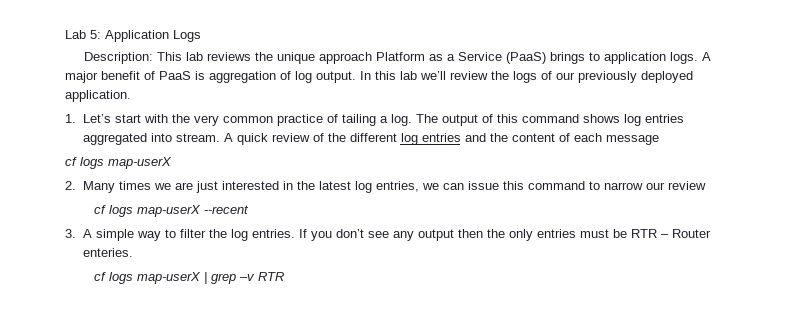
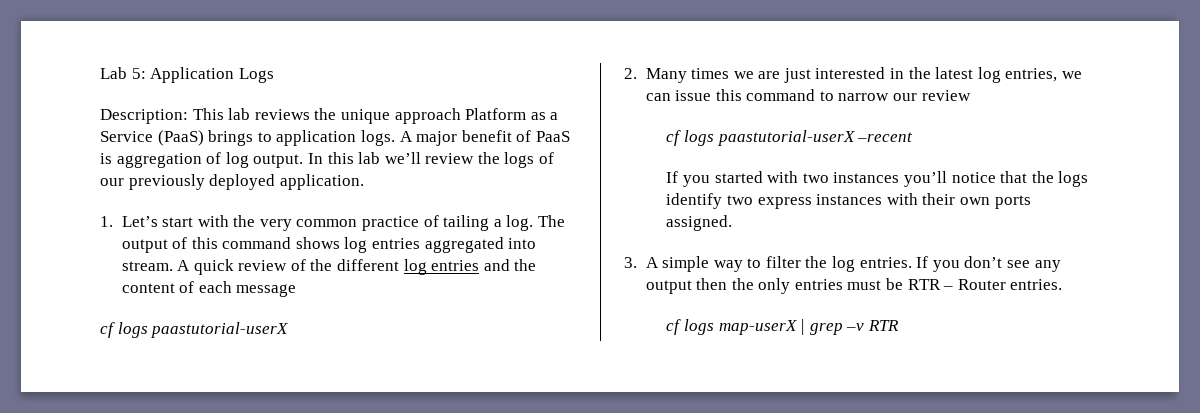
  A quick review of the different log entries and the content of each message
- cf logs map-userX
+ cf logs paastutorial-userX
- cf logs map-userX --recent
+ cf logs paastutorial-userX –recent
+ If you started with two instances you’ll notice that the logs identify two express instances with their own ports assigned.
- If you don’t see any output then the only entries must be RTR – Router enteries.
+ If you don’t see any output then the only entries must be RTR – Router entries.

